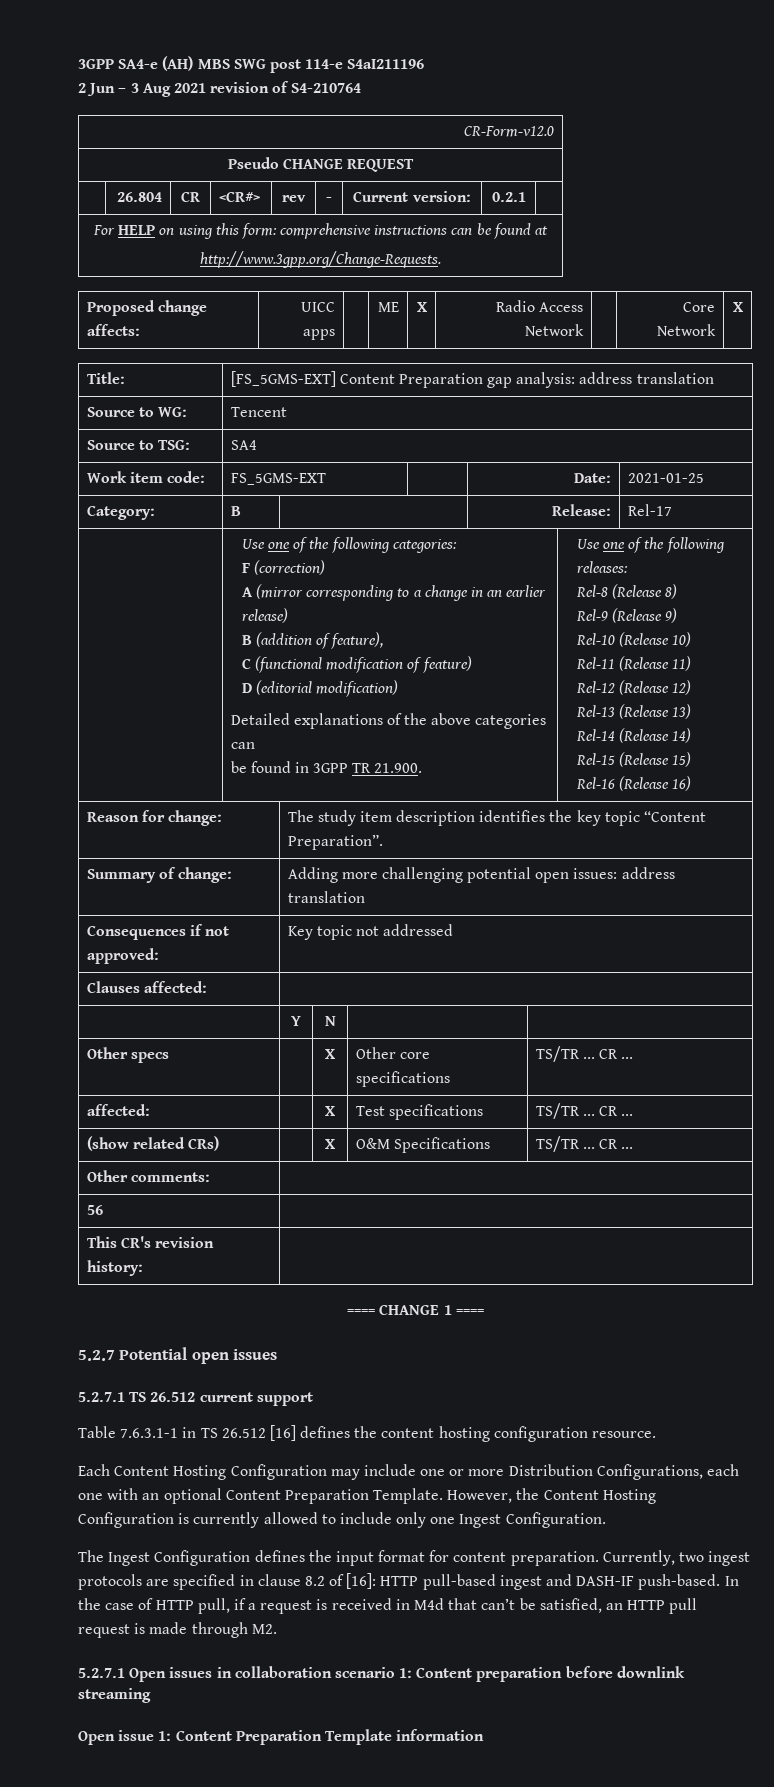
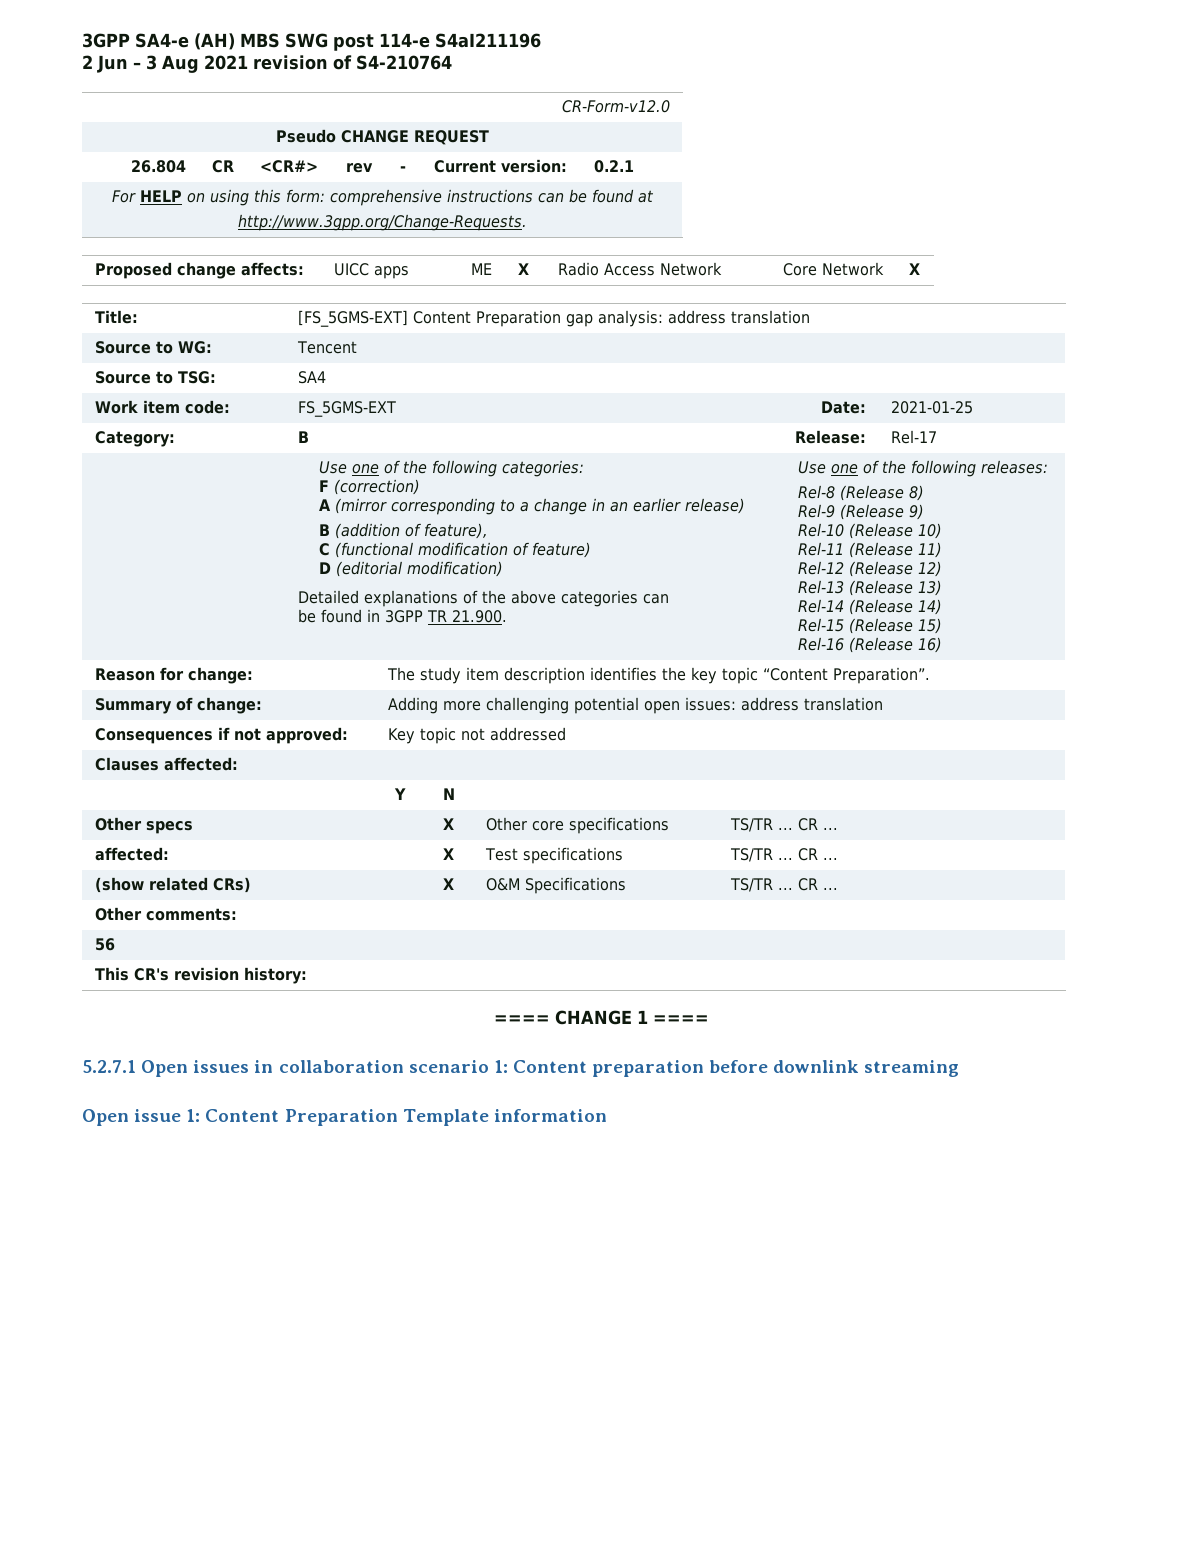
- 5.2.7 Potential open issues
- 5.2.7.1 TS 26.512 current support
- Table 7.6.3.1-1 in TS 26.512 [16] defines the content hosting configuration resource.
- Each Content Hosting Configuration may include one or more Distribution Configurations, each one with an optional Content Preparation Template. However, the Content Hosting Configuration is currently allowed to include only one Ingest Configuration.
- The Ingest Configuration defines the input format for content preparation. Currently, two ingest protocols are specified in clause 8.2 of [16]: HTTP pull-based ingest and DASH-IF push-based. In the case of HTTP pull, if a request is received in M4d that can’t be satisfied, an HTTP pull request is made through M2.

